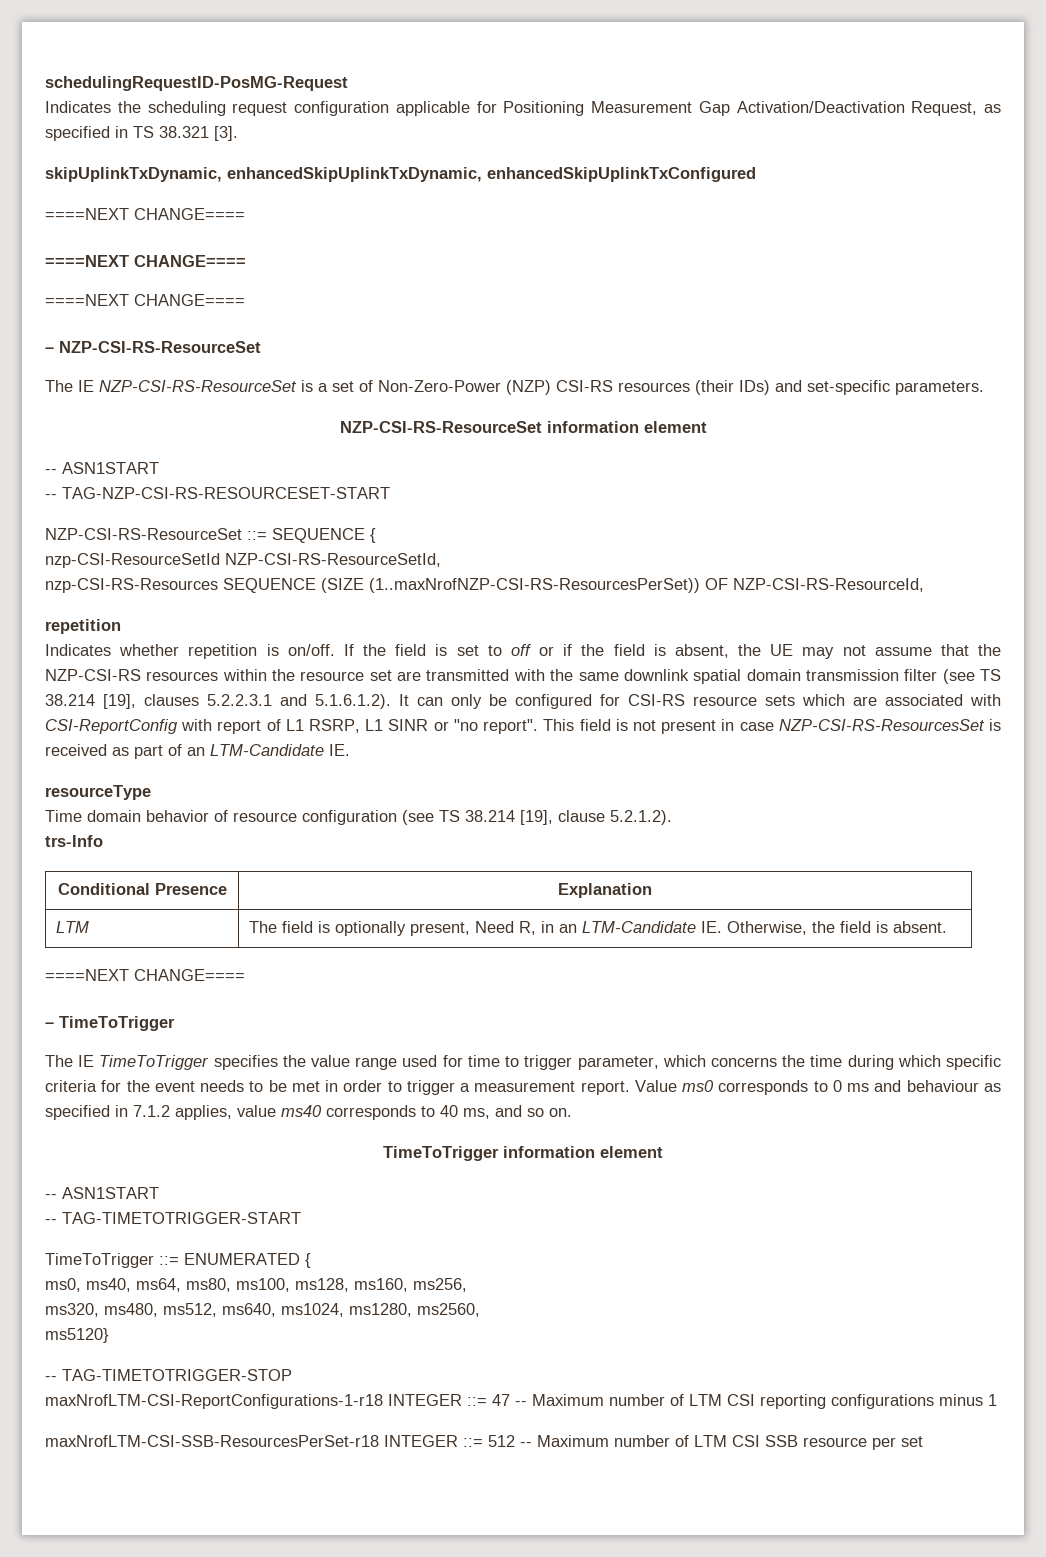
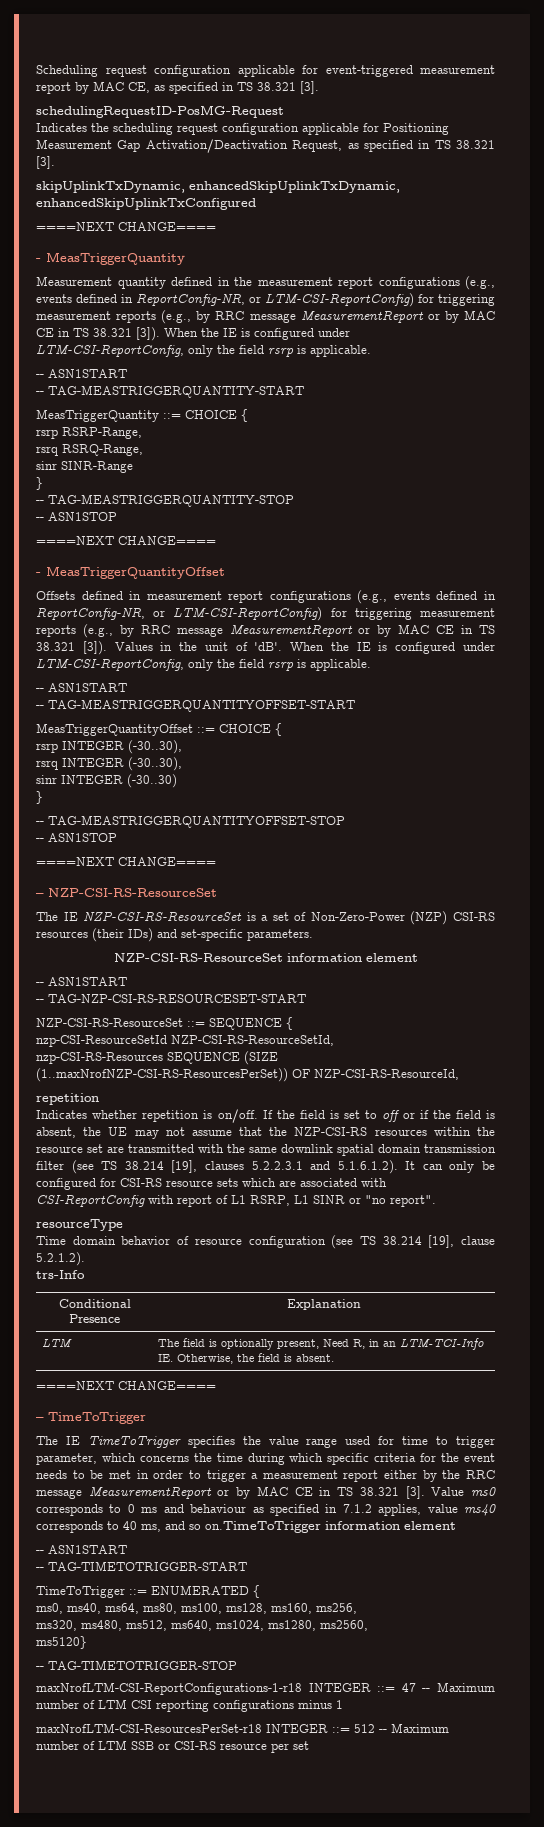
+ Scheduling request configuration applicable for event-triggered measurement report by MAC CE, as specified in TS 38.321 [3].
  skipUplinkTxDynamic, enhancedSkipUplinkTxDynamic, enhancedSkipUplinkTxConfigured
  ====NEXT CHANGE====
+ - MeasTriggerQuantity
+ Measurement quantity defined in the measurement report configurations (e.g., events defined in ReportConfig-NR, or LTM-CSI-ReportConfig) for triggering measurement reports (e.g., by RRC message MeasurementReport or by MAC CE in TS 38.321 [3]). When the IE is configured under LTM-CSI-ReportConfig, only the field rsrp is applicable.
+ -- ASN1START
+ -- TAG-MEASTRIGGERQUANTITY-START
+ MeasTriggerQuantity ::= CHOICE {
+ rsrp RSRP-Range,
+ rsrq RSRQ-Range,
+ sinr SINR-Range
+ }
+ -- TAG-MEASTRIGGERQUANTITY-STOP
+ -- ASN1STOP
  ====NEXT CHANGE====
+ - MeasTriggerQuantityOffset
+ Offsets defined in measurement report configurations (e.g., events defined in ReportConfig-NR, or LTM-CSI-ReportConfig) for triggering measurement reports (e.g., by RRC message MeasurementReport or by MAC CE in TS 38.321 [3]). Values in the unit of 'dB'. When the IE is configured under LTM-CSI-ReportConfig, only the field rsrp is applicable.
+ -- ASN1START
+ -- TAG-MEASTRIGGERQUANTITYOFFSET-START
+ MeasTriggerQuantityOffset ::= CHOICE {
+ rsrp INTEGER (-30..30),
+ rsrq INTEGER (-30..30),
+ sinr INTEGER (-30..30)
+ }
+ -- TAG-MEASTRIGGERQUANTITYOFFSET-STOP
+ -- ASN1STOP
- This field is not present in case NZP-CSI-RS-ResourcesSet is received as part of an LTM-Candidate IE.
- LTM | The field is optionally present, Need R, in an LTM-Candidate IE. Otherwise, the field is absent.
+ LTM | The field is optionally present, Need R, in an LTM-TCI-Info IE. Otherwise, the field is absent.
- The IE TimeToTrigger specifies the value range used for time to trigger parameter, which concerns the time during which specific criteria for the event needs to be met in order to trigger a measurement report.
+ The IE TimeToTrigger specifies the value range used for time to trigger parameter, which concerns the time during which specific criteria for the event needs to be met in order to trigger a measurement report either by the RRC message MeasurementReport or by MAC CE in TS 38.321 [3].
- Value ms0 corresponds to 0 ms and behaviour as specified in 7.1.2 applies, value ms40 corresponds to 40 ms, and so on.
- TimeToTrigger information element
+ Value ms0 corresponds to 0 ms and behaviour as specified in 7.1.2 applies, value ms40 corresponds to 40 ms, and so on.TimeToTrigger information element
- maxNrofLTM-CSI-SSB-ResourcesPerSet-r18 INTEGER ::= 512 -- Maximum number of LTM CSI SSB resource per set
+ maxNrofLTM-CSI-ResourcesPerSet-r18 INTEGER ::= 512 -- Maximum number of LTM SSB or CSI-RS resource per set

